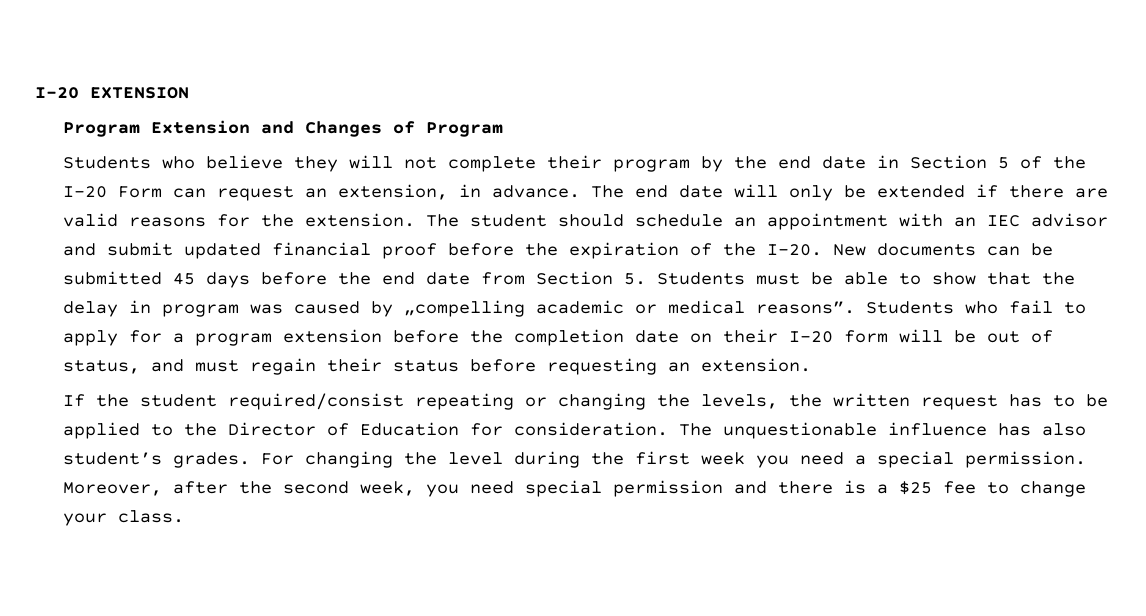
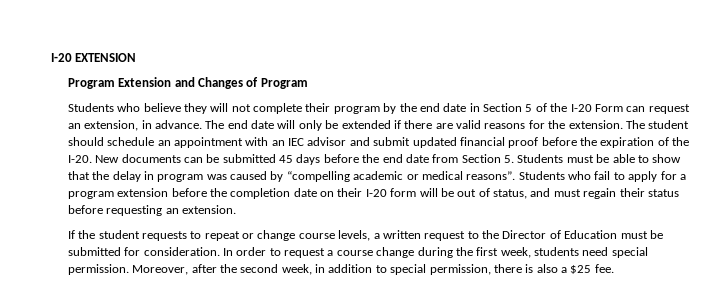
- New documents can be submitted 45 days before the end date from Section 5. Students must be able to show that the delay in program was caused by „compelling academic or medical reasons”.
+ New documents can be submitted 45 days before the end date from Section 5. Students must be able to show that the delay in program was caused by “compelling academic or medical reasons”.
- If the student required/consist repeating or changing the levels, the written request has to be applied to the Director of Education for consideration. The unquestionable influence has also student’s grades. For changing the level during the first week you need a special permission.
+ If the student requests to repeat or change course levels, a written request to the Director of Education must be submitted for consideration. In order to request a course change during the first week, students need special permission.
- Moreover, after the second week, you need special permission and there is a $25 fee to change your class.
+ Moreover, after the second week, in addition to special permission, there is also a $25 fee.

